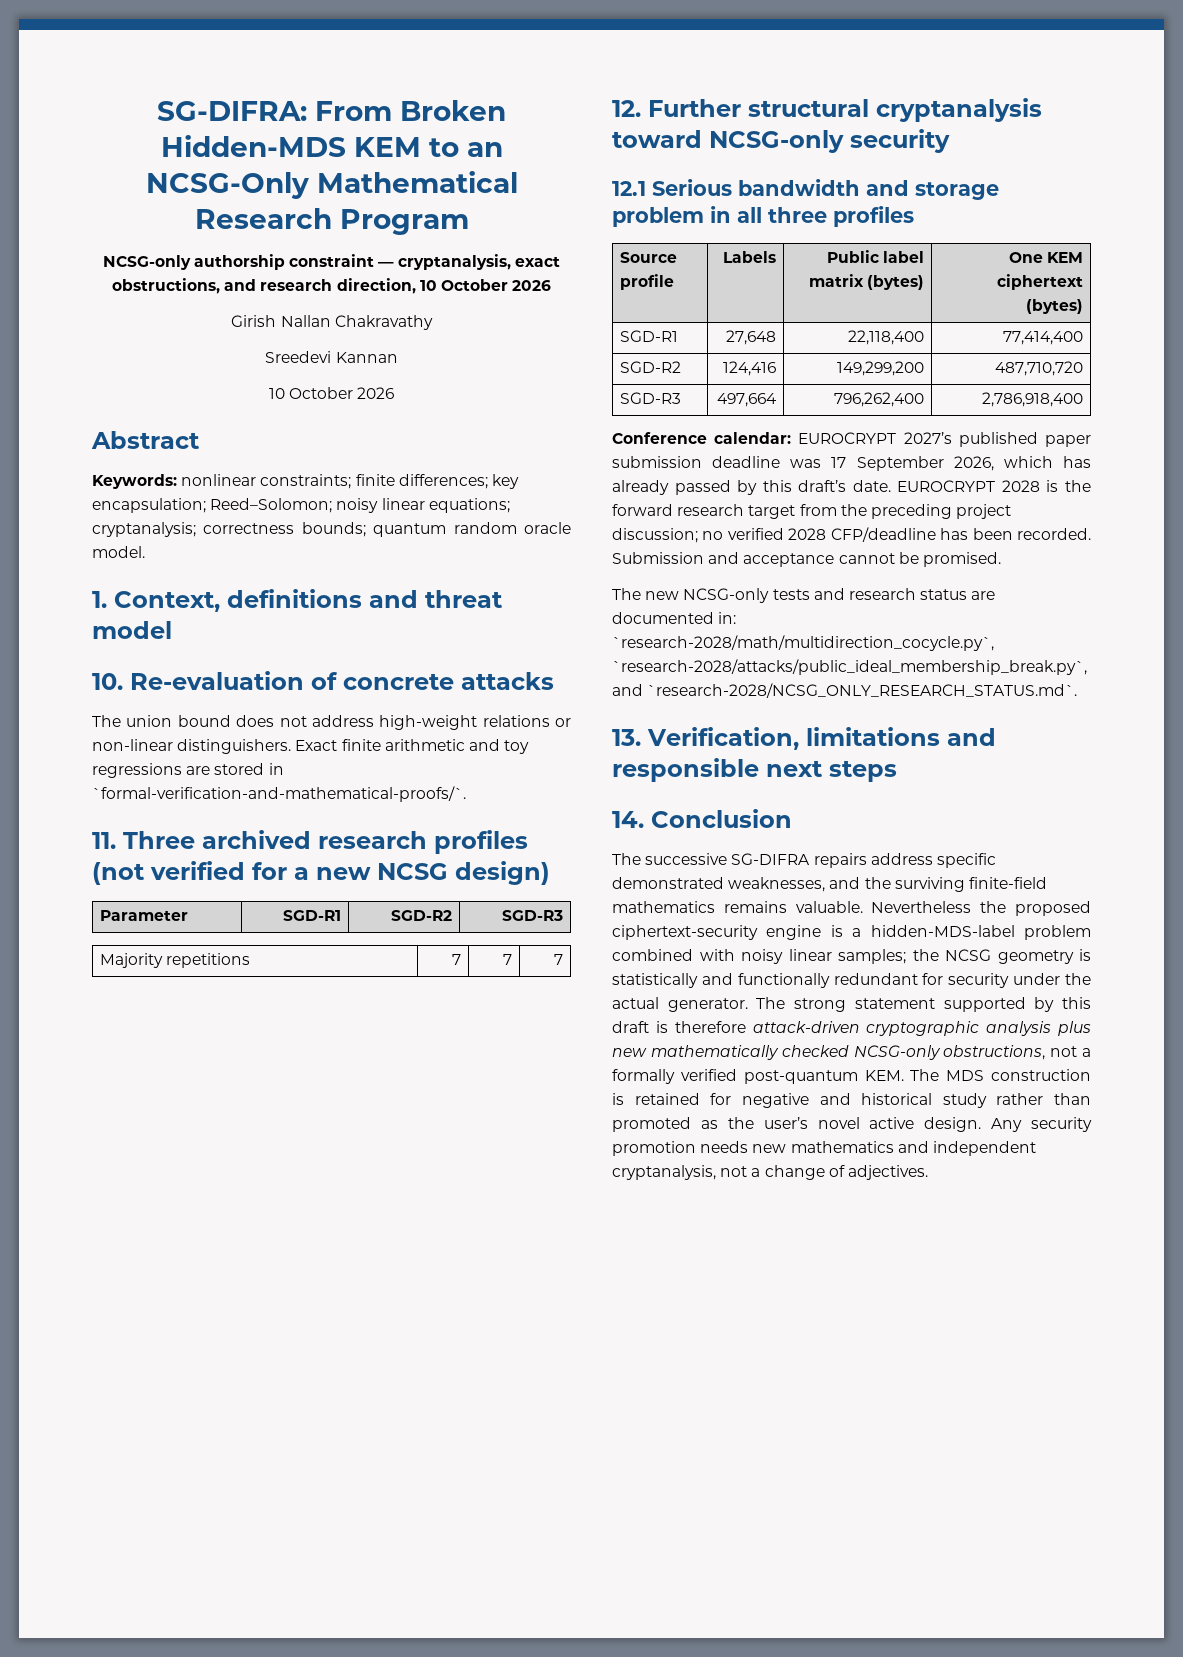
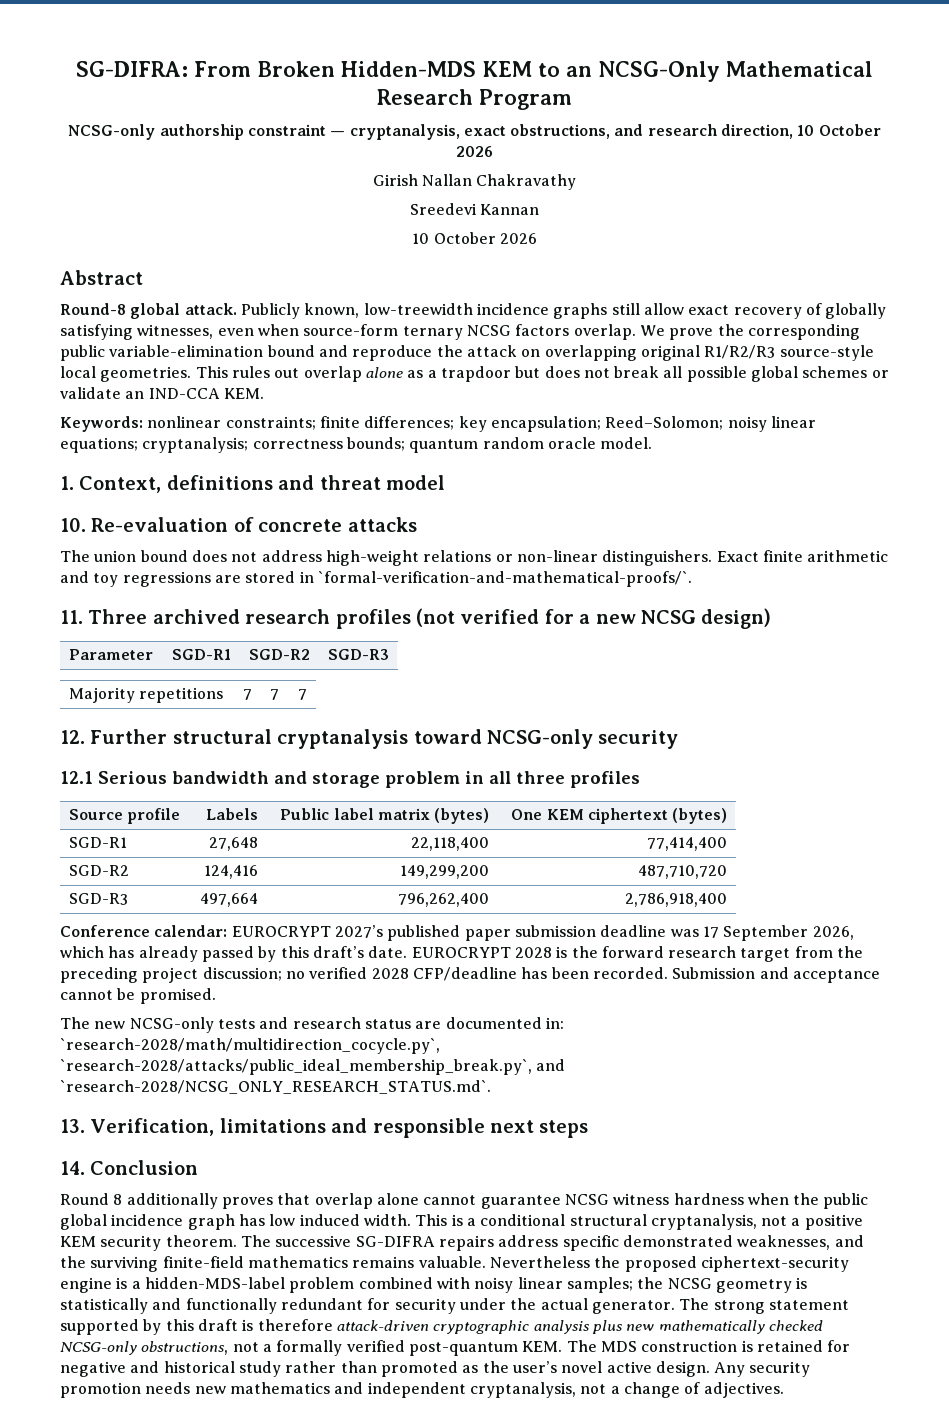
+ Round-8 global attack. Publicly known, low-treewidth incidence graphs still allow exact recovery of globally satisfying witnesses, even when source-form ternary NCSG factors overlap. We prove the corresponding public variable-elimination bound and reproduce the attack on overlapping original R1/R2/R3 source-style local geometries. This rules out overlap alone as a trapdoor but does not break all possible global schemes or validate an IND-CCA KEM.
+ Round 8 additionally proves that overlap alone cannot guarantee NCSG witness hardness when the public global incidence graph has low induced width. This is a conditional structural cryptanalysis, not a positive KEM security theorem.

